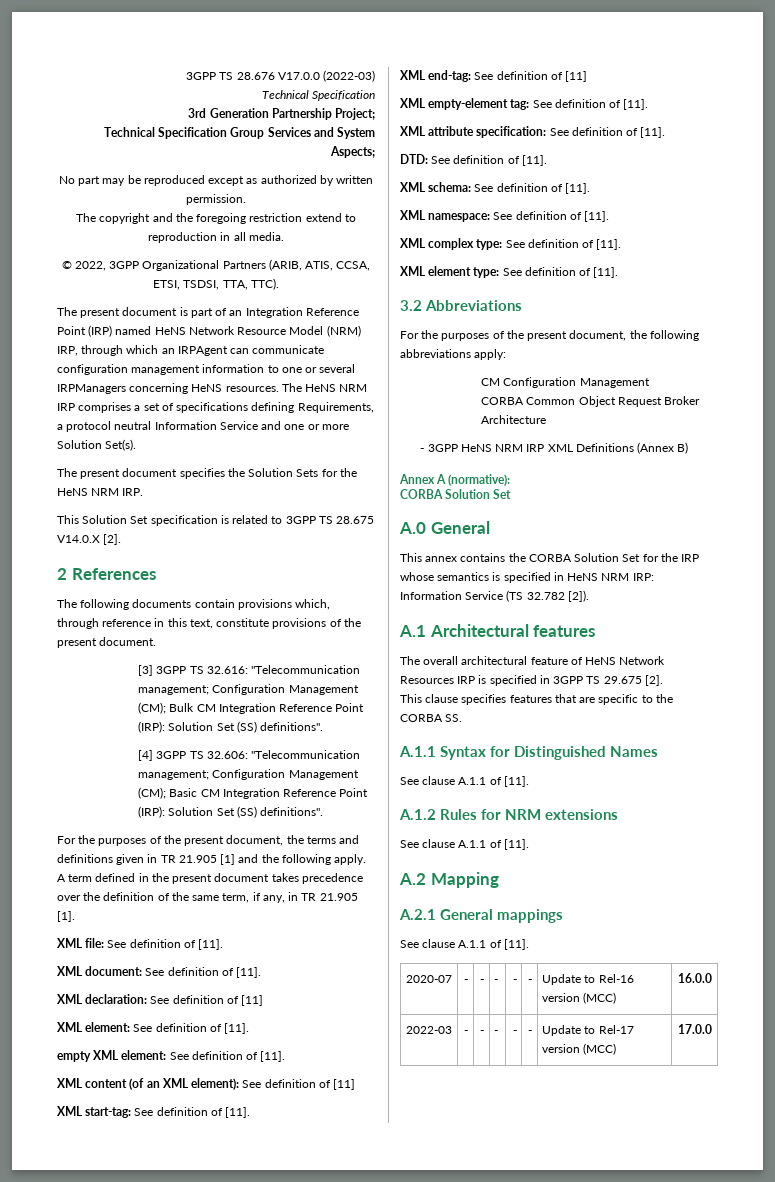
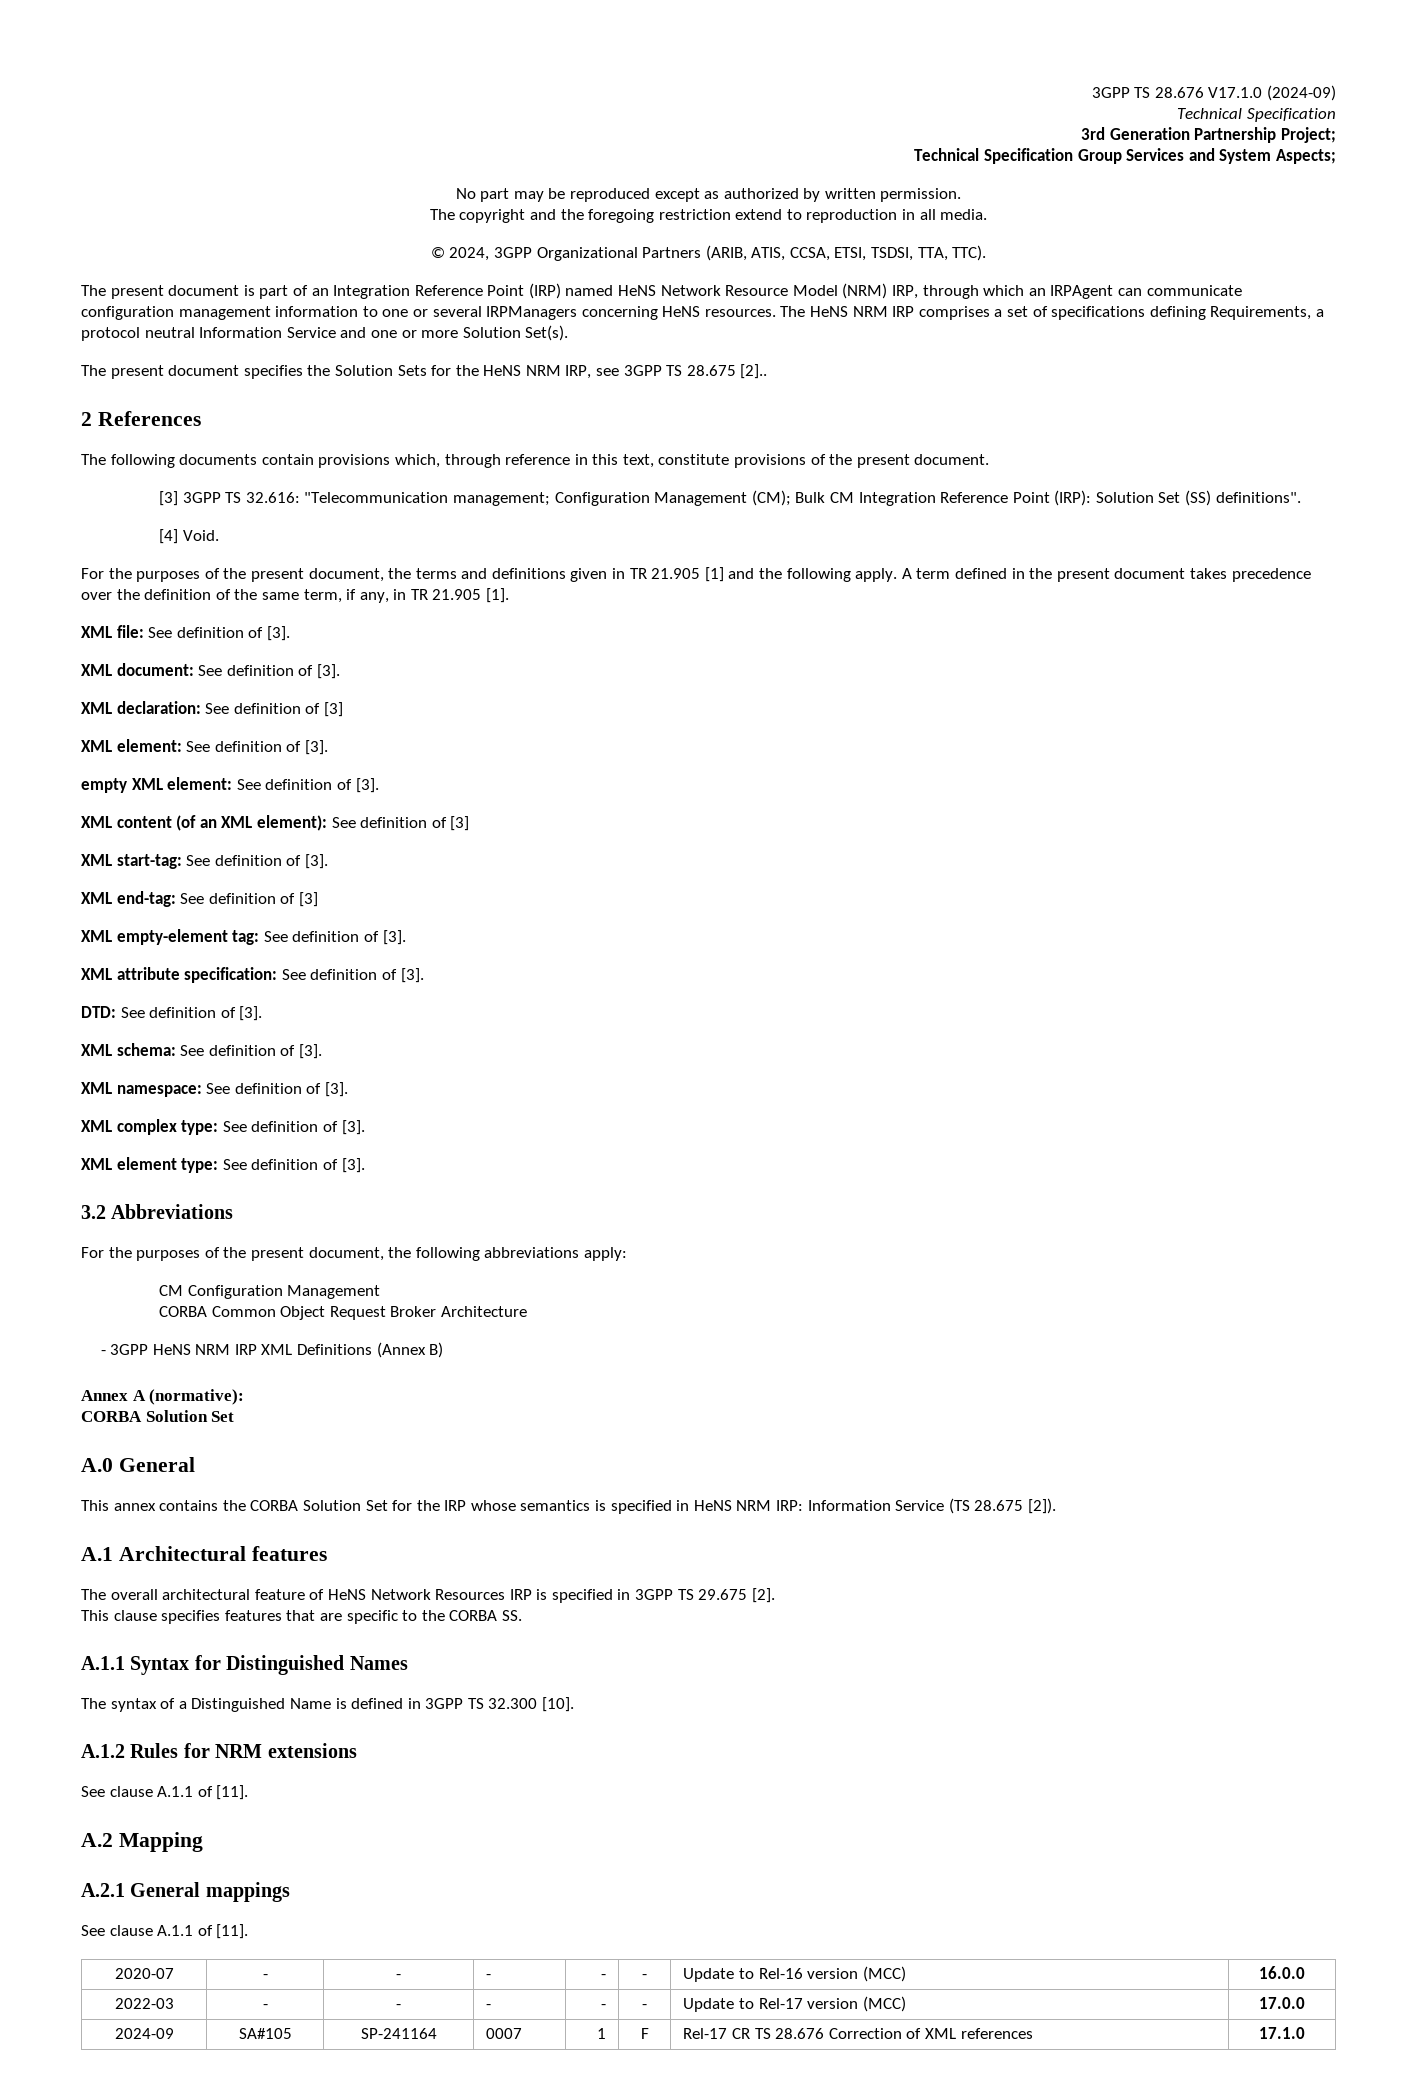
- 3GPP TS 28.676 V17.0.0 (2022-03)
+ 3GPP TS 28.676 V17.1.0 (2024-09)
- © 2022, 3GPP Organizational Partners (ARIB, ATIS, CCSA, ETSI, TSDSI, TTA, TTC).
+ © 2024, 3GPP Organizational Partners (ARIB, ATIS, CCSA, ETSI, TSDSI, TTA, TTC).
- The present document specifies the Solution Sets for the HeNS NRM IRP.
- This Solution Set specification is related to 3GPP TS 28.675 V14.0.X [2].
+ The present document specifies the Solution Sets for the HeNS NRM IRP, see 3GPP TS 28.675 [2]..
- [4] 3GPP TS 32.606: "Telecommunication management; Configuration Management (CM); Basic CM Integration Reference Point (IRP): Solution Set (SS) definitions".
+ [4] Void.
- XML file: See definition of [11].
+ XML file: See definition of [3].
- XML document: See definition of [11].
+ XML document: See definition of [3].
- XML declaration: See definition of [11]
- XML element: See definition of [11].
+ XML declaration: See definition of [3]
+ XML element: See definition of [3].
- empty XML element: See definition of [11].
+ empty XML element: See definition of [3].
- XML content (of an XML element): See definition of [11]
+ XML content (of an XML element): See definition of [3]
- XML start-tag: See definition of [11].
+ XML start-tag: See definition of [3].
- XML end-tag: See definition of [11]
+ XML end-tag: See definition of [3]
- XML empty-element tag: See definition of [11].
+ XML empty-element tag: See definition of [3].
- XML attribute specification: See definition of [11].
+ XML attribute specification: See definition of [3].
- DTD: See definition of [11].
+ DTD: See definition of [3].
- XML schema: See definition of [11].
+ XML schema: See definition of [3].
- XML namespace: See definition of [11].
+ XML namespace: See definition of [3].
- XML complex type: See definition of [11].
+ XML complex type: See definition of [3].
- XML element type: See definition of [11].
+ XML element type: See definition of [3].
- This annex contains the CORBA Solution Set for the IRP whose semantics is specified in HeNS NRM IRP: Information Service (TS 32.782 [2]).
+ This annex contains the CORBA Solution Set for the IRP whose semantics is specified in HeNS NRM IRP: Information Service (TS 28.675 [2]).
  A.1.1 Syntax for Distinguished Names
- See clause A.1.1 of [11].
+ The syntax of a Distinguished Name is defined in 3GPP TS 32.300 [10].
+ 2024-09 | SA#105 | SP-241164 | 0007 | 1 | F | Rel-17 CR TS 28.676 Correction of XML references | 17.1.0

